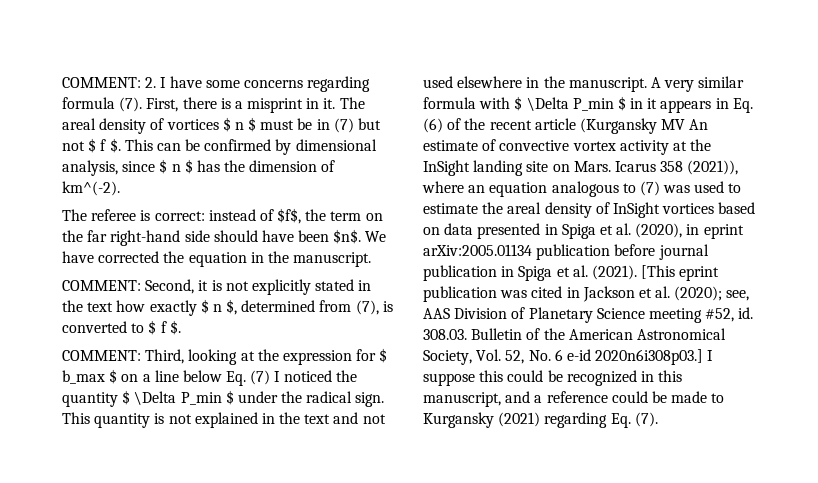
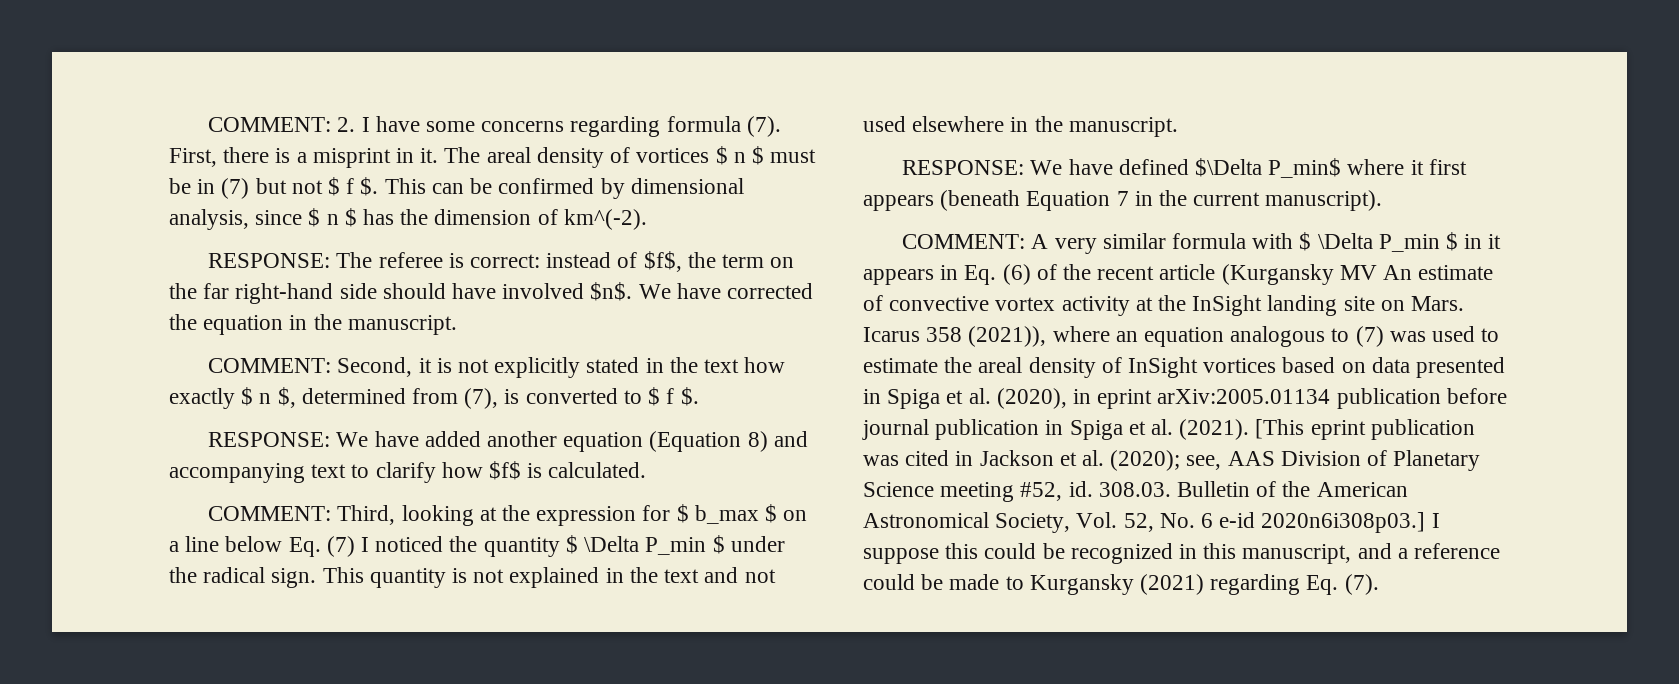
- The referee is correct: instead of $f$, the term on the far right-hand side should have been $n$.
+ RESPONSE: The referee is correct: instead of $f$, the term on the far right-hand side should have involved $n$.
+ RESPONSE: We have added another equation (Equation 8) and accompanying text to clarify how $f$ is calculated.
- This quantity is not explained in the text and not used elsewhere in the manuscript. A very similar formula with $ \Delta P_min $ in it appears in Eq. (6) of the recent article (Kurgansky MV An estimate of convective vortex activity at the InSight landing site on Mars.
+ This quantity is not explained in the text and not used elsewhere in the manuscript.
+ RESPONSE: We have defined $\Delta P_min$ where it first appears (beneath Equation 7 in the current manuscript).
+ COMMENT: A very similar formula with $ \Delta P_min $ in it appears in Eq. (6) of the recent article (Kurgansky MV An estimate of convective vortex activity at the InSight landing site on Mars.

